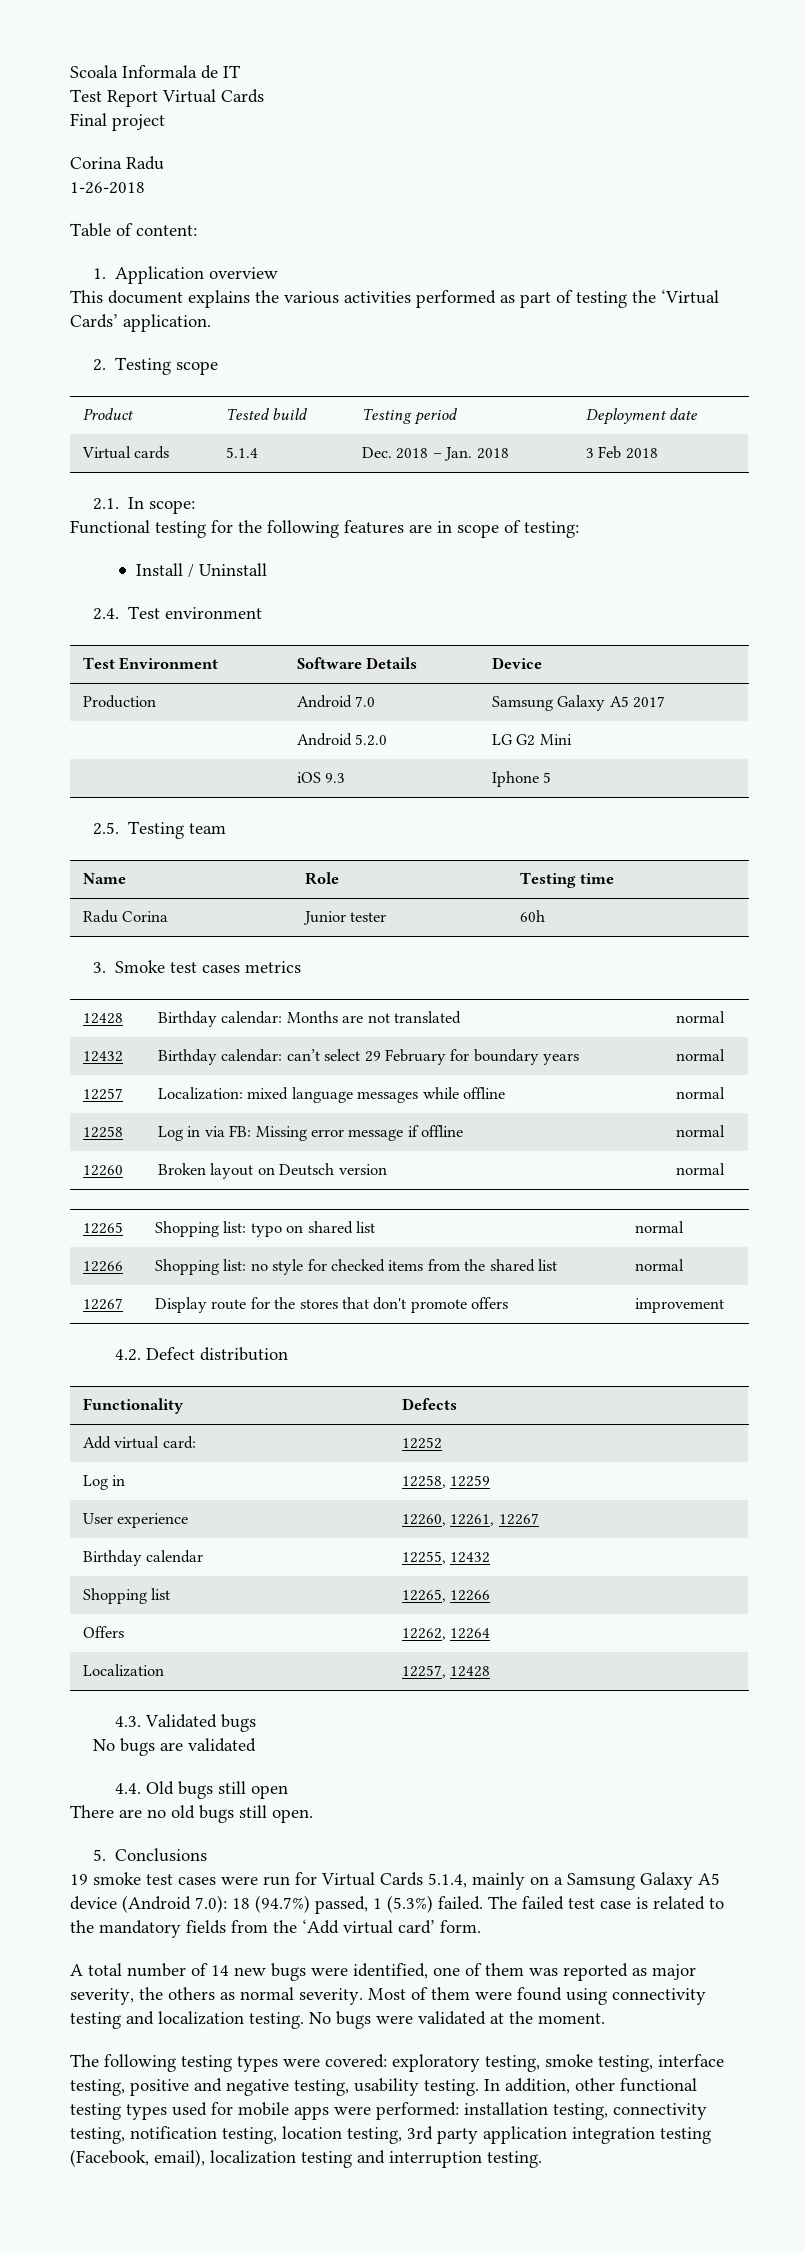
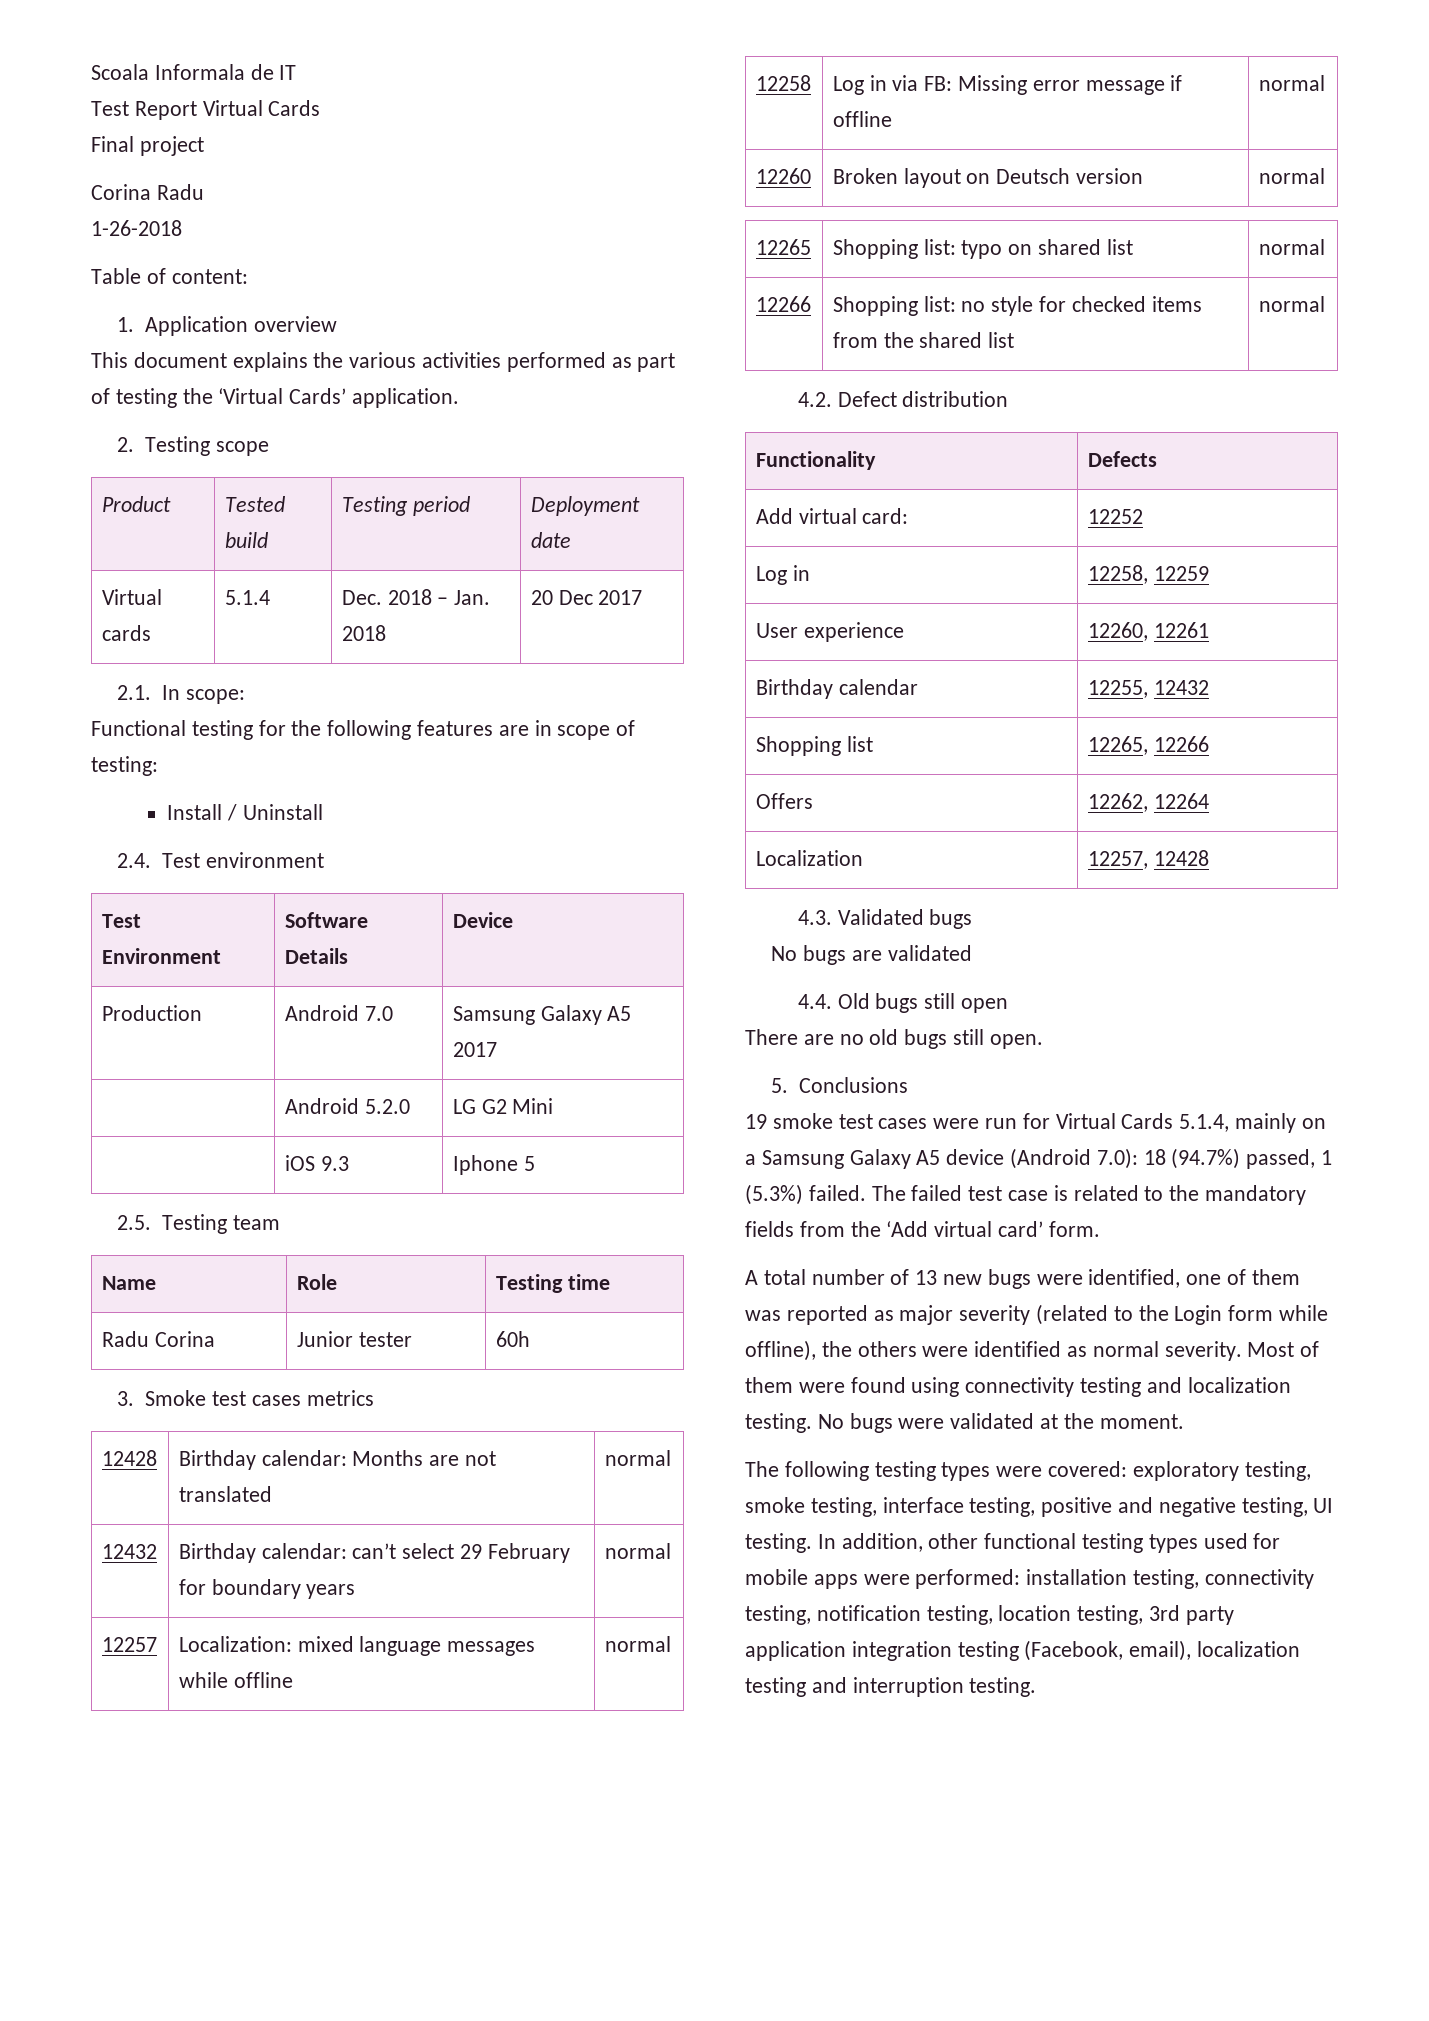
- Virtual cards | 5.1.4 | Dec. 2018 – Jan. 2018 | 3 Feb 2018
+ Virtual cards | 5.1.4 | Dec. 2018 – Jan. 2018 | 20 Dec 2017
- 12267 | Display route for the stores that don't promote offers | improvement
- User experience | 12260, 12261, 12267
+ User experience | 12260, 12261
- A total number of 14 new bugs were identified, one of them was reported as major severity, the others as normal severity.
+ A total number of 13 new bugs were identified, one of them was reported as major severity (related to the Login form while offline), the others were identified as normal severity.
- The following testing types were covered: exploratory testing, smoke testing, interface testing, positive and negative testing, usability testing.
+ The following testing types were covered: exploratory testing, smoke testing, interface testing, positive and negative testing, UI testing.

